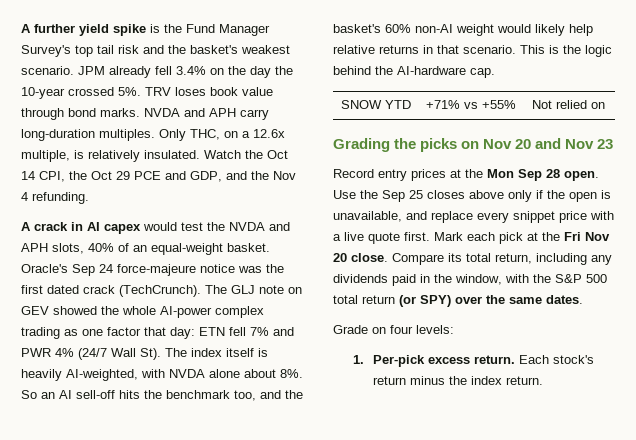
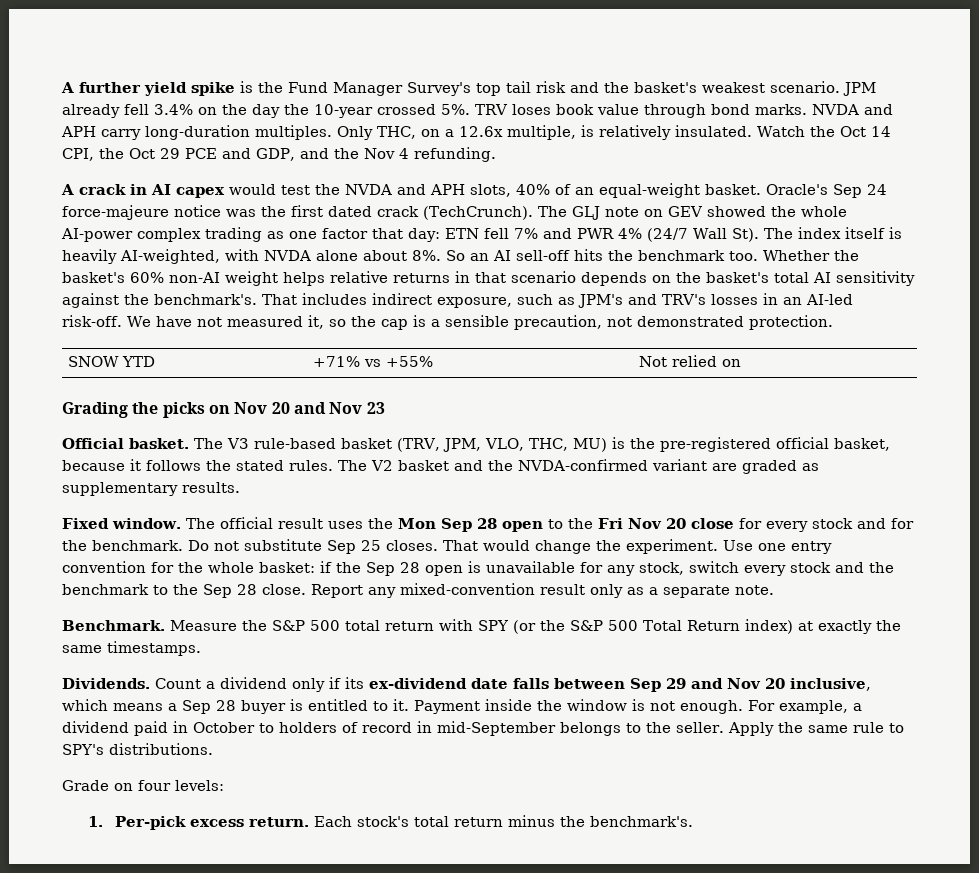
- So an AI sell-off hits the benchmark too, and the basket's 60% non-AI weight would likely help relative returns in that scenario. This is the logic behind the AI-hardware cap.
+ So an AI sell-off hits the benchmark too. Whether the basket's 60% non-AI weight helps relative returns in that scenario depends on the basket's total AI sensitivity against the benchmark's. That includes indirect exposure, such as JPM's and TRV's losses in an AI-led risk-off. We have not measured it, so the cap is a sensible precaution, not demonstrated protection.
- Record entry prices at the Mon Sep 28 open. Use the Sep 25 closes above only if the open is unavailable, and replace every snippet price with a live quote first. Mark each pick at the Fri Nov 20 close. Compare its total return, including any dividends paid in the window, with the S&P 500 total return (or SPY) over the same dates.
+ Official basket. The V3 rule-based basket (TRV, JPM, VLO, THC, MU) is the pre-registered official basket, because it follows the stated rules. The V2 basket and the NVDA-confirmed variant are graded as supplementary results.
+ Fixed window. The official result uses the Mon Sep 28 open to the Fri Nov 20 close for every stock and for the benchmark. Do not substitute Sep 25 closes. That would change the experiment. Use one entry convention for the whole basket: if the Sep 28 open is unavailable for any stock, switch every stock and the benchmark to the Sep 28 close. Report any mixed-convention result only as a separate note.
+ Benchmark. Measure the S&P 500 total return with SPY (or the S&P 500 Total Return index) at exactly the same timestamps.
+ Dividends. Count a dividend only if its ex-dividend date falls between Sep 29 and Nov 20 inclusive, which means a Sep 28 buyer is entitled to it. Payment inside the window is not enough. For example, a dividend paid in October to holders of record in mid-September belongs to the seller. Apply the same rule to SPY's distributions.
- Each stock's return minus the index return.
+ Each stock's total return minus the benchmark's.

